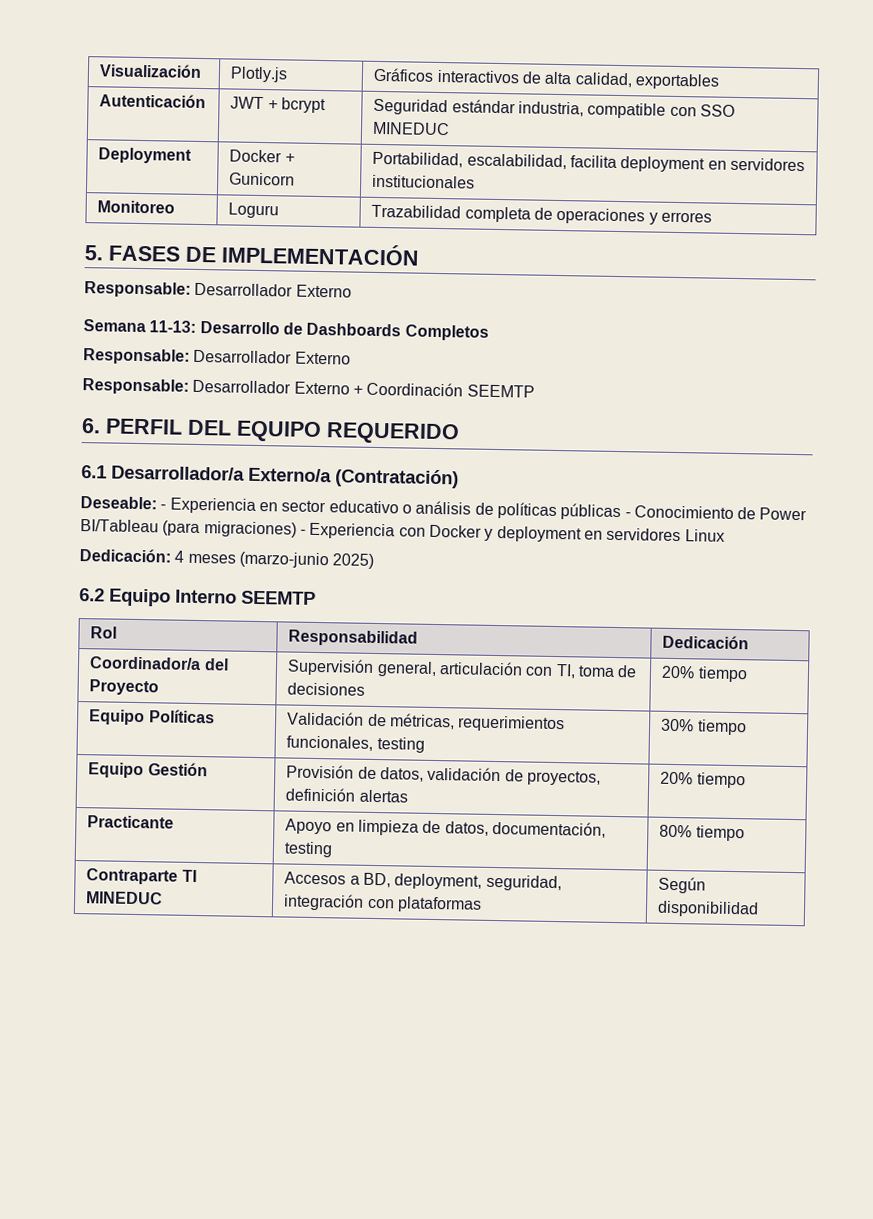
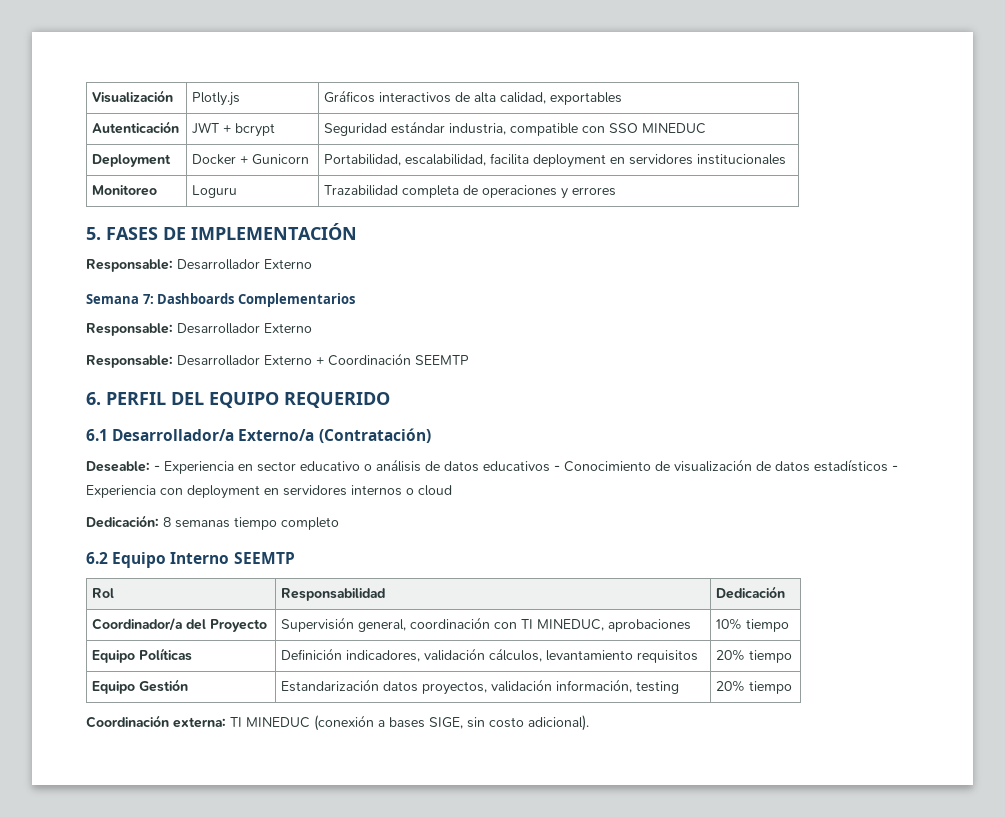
- Semana 11-13: Desarrollo de Dashboards Completos
+ Semana 7: Dashboards Complementarios
- Deseable: - Experiencia en sector educativo o análisis de políticas públicas - Conocimiento de Power BI/Tableau (para migraciones) - Experiencia con Docker y deployment en servidores Linux
- Dedicación: 4 meses (marzo-junio 2025)
+ Deseable: - Experiencia en sector educativo o análisis de datos educativos - Conocimiento de visualización de datos estadísticos - Experiencia con deployment en servidores internos o cloud
+ Dedicación: 8 semanas tiempo completo
- Coordinador/a del Proyecto | Supervisión general, articulación con TI, toma de decisiones | 20% tiempo
- Equipo Políticas | Validación de métricas, requerimientos funcionales, testing | 30% tiempo
- Equipo Gestión | Provisión de datos, validación de proyectos, definición alertas | 20% tiempo
- Practicante | Apoyo en limpieza de datos, documentación, testing | 80% tiempo
- Contraparte TI MINEDUC | Accesos a BD, deployment, seguridad, integración con plataformas | Según disponibilidad
+ Coordinador/a del Proyecto | Supervisión general, coordinación con TI MINEDUC, aprobaciones | 10% tiempo
+ Equipo Políticas | Definición indicadores, validación cálculos, levantamiento requisitos | 20% tiempo
+ Equipo Gestión | Estandarización datos proyectos, validación información, testing | 20% tiempo
+ Coordinación externa: TI MINEDUC (conexión a bases SIGE, sin costo adicional).

